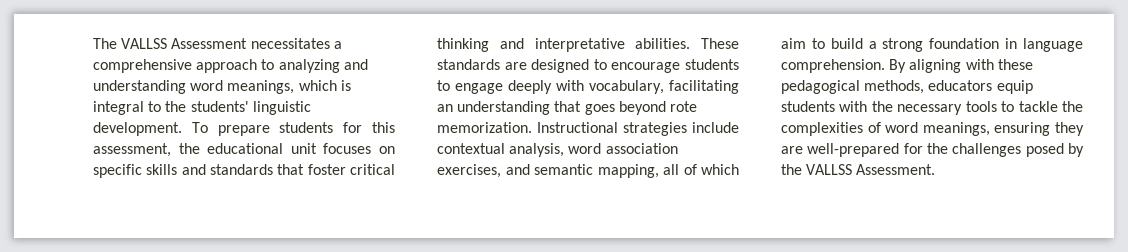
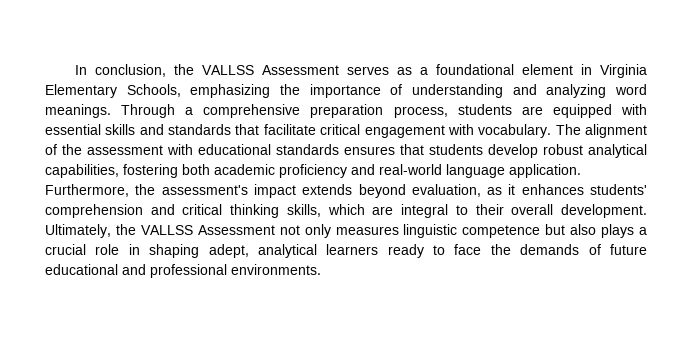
- The VALLSS Assessment necessitates a comprehensive approach to analyzing and understanding word meanings, which is integral to the students' linguistic development. To prepare students for this assessment, the educational unit focuses on specific skills and standards that foster critical thinking and interpretative abilities. These standards are designed to encourage students to engage deeply with vocabulary, facilitating an understanding that goes beyond rote memorization. Instructional strategies include contextual analysis, word association exercises, and semantic mapping, all of which aim to build a strong foundation in language comprehension. By aligning with these pedagogical methods, educators equip students with the necessary tools to tackle the complexities of word meanings, ensuring they are well-prepared for the challenges posed by the VALLSS Assessment.
+ In conclusion, the VALLSS Assessment serves as a foundational element in Virginia Elementary Schools, emphasizing the importance of understanding and analyzing word meanings. Through a comprehensive preparation process, students are equipped with essential skills and standards that facilitate critical engagement with vocabulary. The alignment of the assessment with educational standards ensures that students develop robust analytical capabilities, fostering both academic proficiency and real-world language application. Furthermore, the assessment's impact extends beyond evaluation, as it enhances students' comprehension and critical thinking skills, which are integral to their overall development. Ultimately, the VALLSS Assessment not only measures linguistic competence but also plays a crucial role in shaping adept, analytical learners ready to face the demands of future educational and professional environments.

